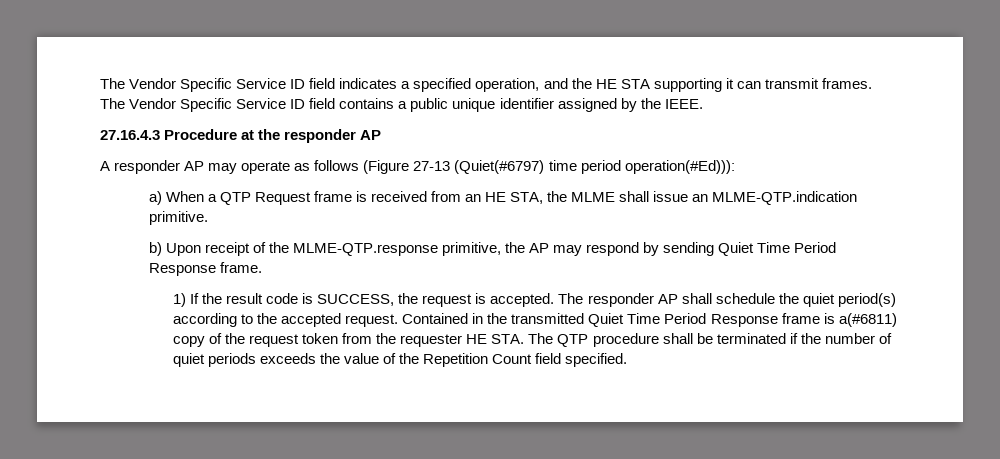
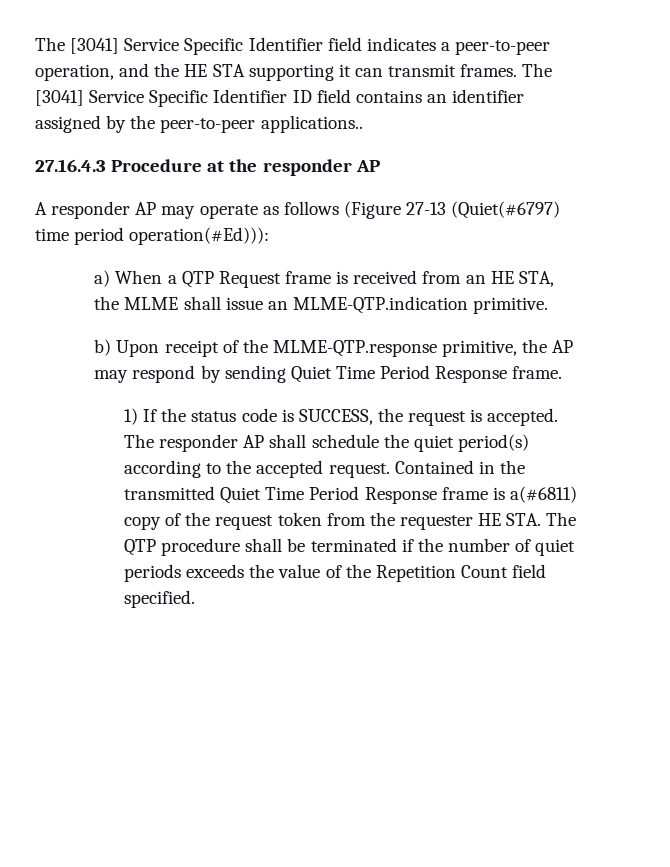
- The Vendor Specific Service ID field indicates a specified operation, and the HE STA supporting it can transmit frames.
+ The [3041] Service Specific Identifier field indicates a peer-to-peer operation, and the HE STA supporting it can transmit frames.
- The Vendor Specific Service ID field contains a public unique identifier assigned by the IEEE.
+ The [3041] Service Specific Identifier ID field contains an identifier assigned by the peer-to-peer applications..
- 1) If the result code is SUCCESS, the request is accepted.
+ 1) If the status code is SUCCESS, the request is accepted.

